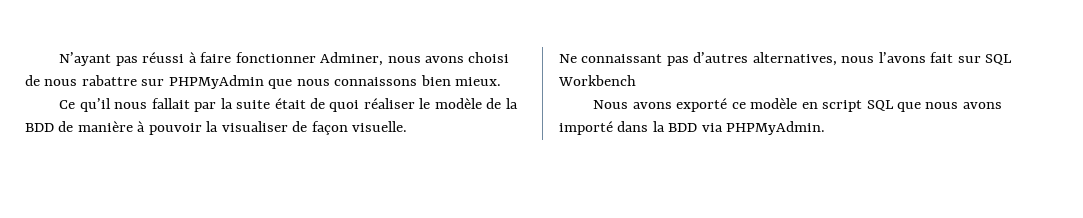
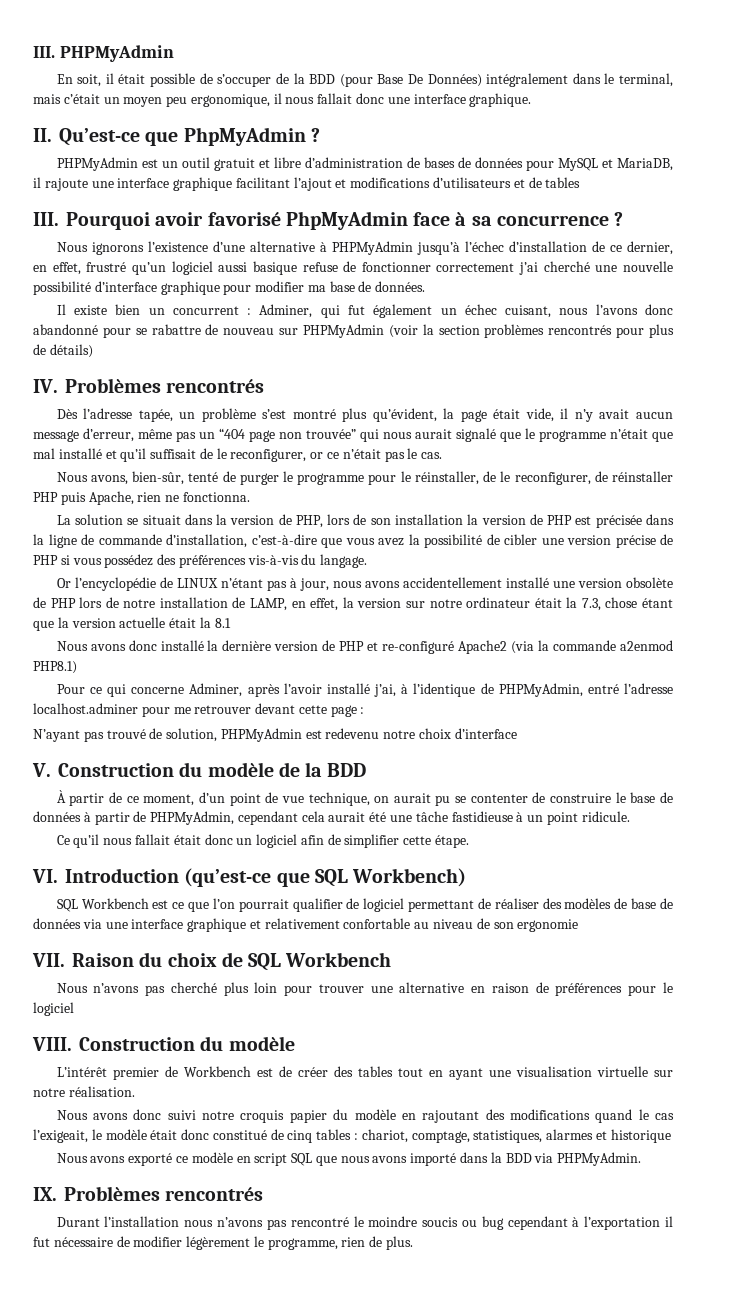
- N’ayant pas réussi à faire fonctionner Adminer, nous avons choisi de nous rabattre sur PHPMyAdmin que nous connaissons bien mieux.
- Ce qu’il nous fallait par la suite était de quoi réaliser le modèle de la BDD de manière à pouvoir la visualiser de façon visuelle.
- Ne connaissant pas d’autres alternatives, nous l’avons fait sur SQL Workbench
+ III. PHPMyAdmin
+ En soit, il était possible de s’occuper de la BDD (pour Base De Données) intégralement dans le terminal, mais c’était un moyen peu ergonomique, il nous fallait donc une interface graphique.
+ II. Qu’est-ce que PhpMyAdmin ?
+ PHPMyAdmin est un outil gratuit et libre d’administration de bases de données pour MySQL et MariaDB, il rajoute une interface graphique facilitant l’ajout et modifications d’utilisateurs et de tables
+ III. Pourquoi avoir favorisé PhpMyAdmin face à sa concurrence ?
+ Nous ignorons l’existence d’une alternative à PHPMyAdmin jusqu’à l’échec d’installation de ce dernier, en effet, frustré qu’un logiciel aussi basique refuse de fonctionner correctement j’ai cherché une nouvelle possibilité d’interface graphique pour modifier ma base de données.
+ Il existe bien un concurrent : Adminer, qui fut également un échec cuisant, nous l’avons donc abandonné pour se rabattre de nouveau sur PHPMyAdmin (voir la section problèmes rencontrés pour plus de détails)
+ IV. Problèmes rencontrés
+ Dès l’adresse tapée, un problème s’est montré plus qu’évident, la page était vide, il n’y avait aucun message d’erreur, même pas un “404 page non trouvée” qui nous aurait signalé que le programme n’était que mal installé et qu’il suffisait de le reconfigurer, or ce n’était pas le cas.
+ Nous avons, bien-sûr, tenté de purger le programme pour le réinstaller, de le reconfigurer, de réinstaller PHP puis Apache, rien ne fonctionna.
+ La solution se situait dans la version de PHP, lors de son installation la version de PHP est précisée dans la ligne de commande d’installation, c’est-à-dire que vous avez la possibilité de cibler une version précise de PHP si vous possédez des préférences vis-à-vis du langage.
+ Or l’encyclopédie de LINUX n’étant pas à jour, nous avons accidentellement installé une version obsolète de PHP lors de notre installation de LAMP, en effet, la version sur notre ordinateur était la 7.3, chose étant que la version actuelle était la 8.1
+ Nous avons donc installé la dernière version de PHP et re-configuré Apache2 (via la commande a2enmod PHP8.1)
+ Pour ce qui concerne Adminer, après l’avoir installé j’ai, à l’identique de PHPMyAdmin, entré l’adresse localhost.adminer pour me retrouver devant cette page :
+ N’ayant pas trouvé de solution, PHPMyAdmin est redevenu notre choix d’interface
+ V. Construction du modèle de la BDD
+ À partir de ce moment, d’un point de vue technique, on aurait pu se contenter de construire le base de données à partir de PHPMyAdmin, cependant cela aurait été une tâche fastidieuse à un point ridicule.
+ Ce qu’il nous fallait était donc un logiciel afin de simplifier cette étape.
+ VI. Introduction (qu’est-ce que SQL Workbench)
+ SQL Workbench est ce que l’on pourrait qualifier de logiciel permettant de réaliser des modèles de base de données via une interface graphique et relativement confortable au niveau de son ergonomie
+ VII. Raison du choix de SQL Workbench
+ Nous n’avons pas cherché plus loin pour trouver une alternative en raison de préférences pour le logiciel
+ VIII. Construction du modèle
+ L’intérêt premier de Workbench est de créer des tables tout en ayant une visualisation virtuelle sur notre réalisation.
+ Nous avons donc suivi notre croquis papier du modèle en rajoutant des modifications quand le cas l’exigeait, le modèle était donc constitué de cinq tables : chariot, comptage, statistiques, alarmes et historique
+ IX. Problèmes rencontrés
+ Durant l’installation nous n’avons pas rencontré le moindre soucis ou bug cependant à l’exportation il fut nécessaire de modifier légèrement le programme, rien de plus.

